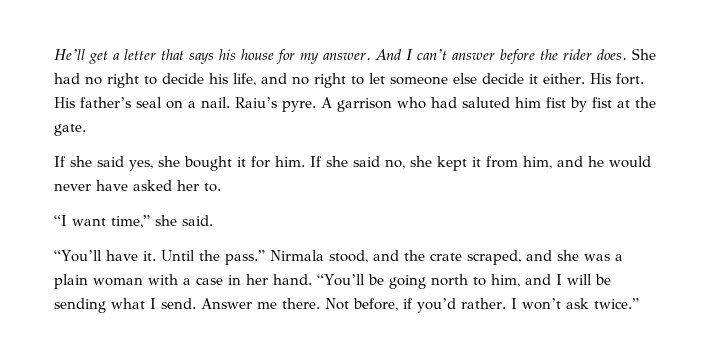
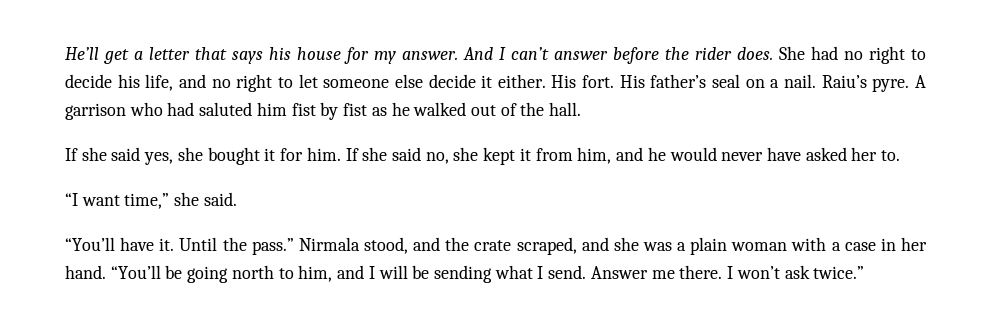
- A garrison who had saluted him fist by fist at the gate.
+ A garrison who had saluted him fist by fist as he walked out of the hall.
- Not before, if you’d rather.

